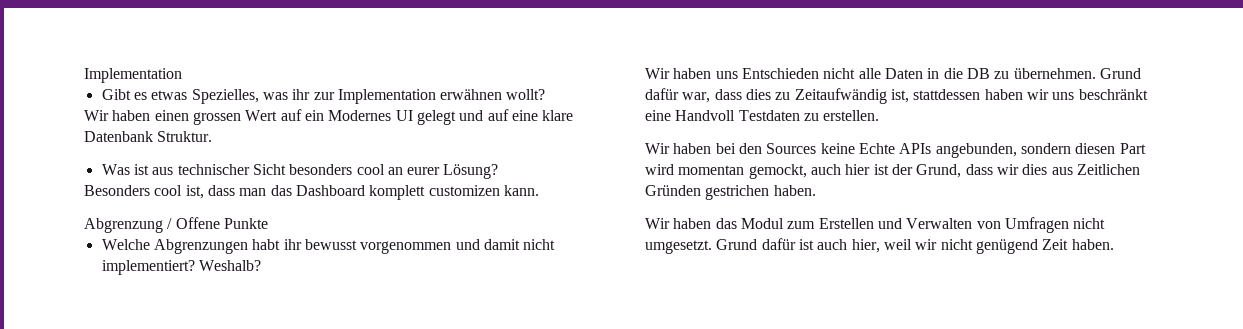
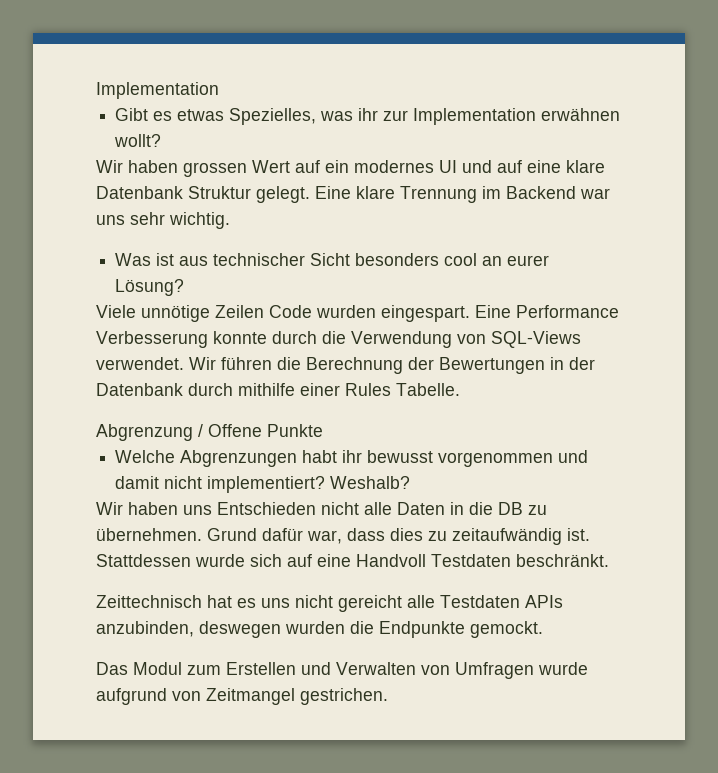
- Wir haben einen grossen Wert auf ein Modernes UI gelegt und auf eine klare Datenbank Struktur.
+ Wir haben grossen Wert auf ein modernes UI und auf eine klare Datenbank Struktur gelegt. Eine klare Trennung im Backend war uns sehr wichtig.
- Besonders cool ist, dass man das Dashboard komplett customizen kann.
+ Viele unnötige Zeilen Code wurden eingespart. Eine Performance Verbesserung konnte durch die Verwendung von SQL-Views verwendet. Wir führen die Berechnung der Bewertungen in der Datenbank durch mithilfe einer Rules Tabelle.
- Grund dafür war, dass dies zu Zeitaufwändig ist, stattdessen haben wir uns beschränkt eine Handvoll Testdaten zu erstellen.
- Wir haben bei den Sources keine Echte APIs angebunden, sondern diesen Part wird momentan gemockt, auch hier ist der Grund, dass wir dies aus Zeitlichen Gründen gestrichen haben.
- Wir haben das Modul zum Erstellen und Verwalten von Umfragen nicht umgesetzt. Grund dafür ist auch hier, weil wir nicht genügend Zeit haben.
+ Grund dafür war, dass dies zu zeitaufwändig ist. Stattdessen wurde sich auf eine Handvoll Testdaten beschränkt.
+ Zeittechnisch hat es uns nicht gereicht alle Testdaten APIs anzubinden, deswegen wurden die Endpunkte gemockt.
+ Das Modul zum Erstellen und Verwalten von Umfragen wurde aufgrund von Zeitmangel gestrichen.

